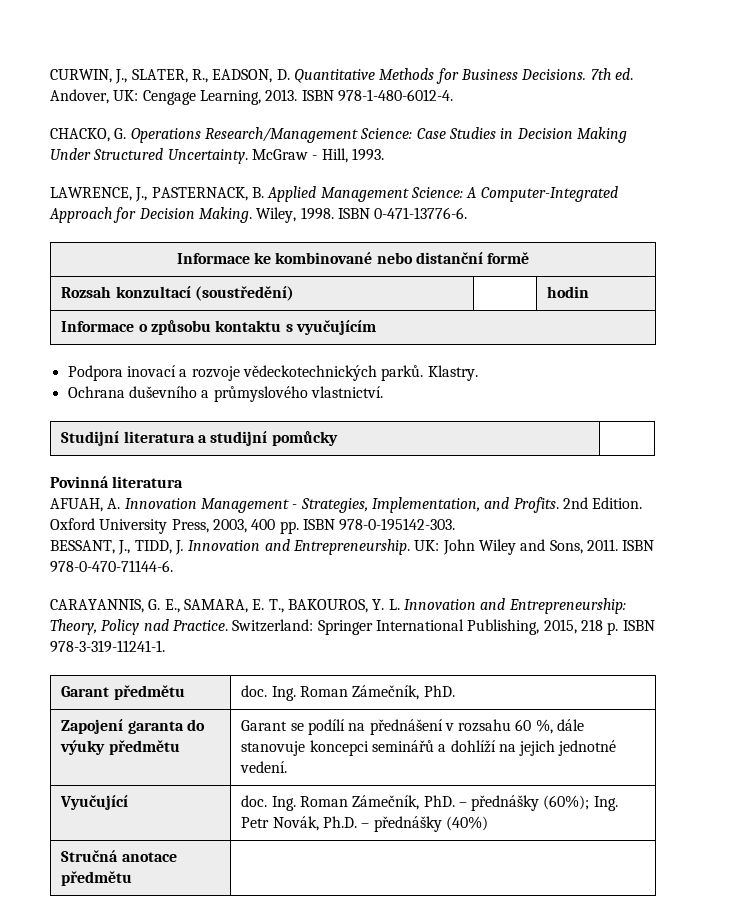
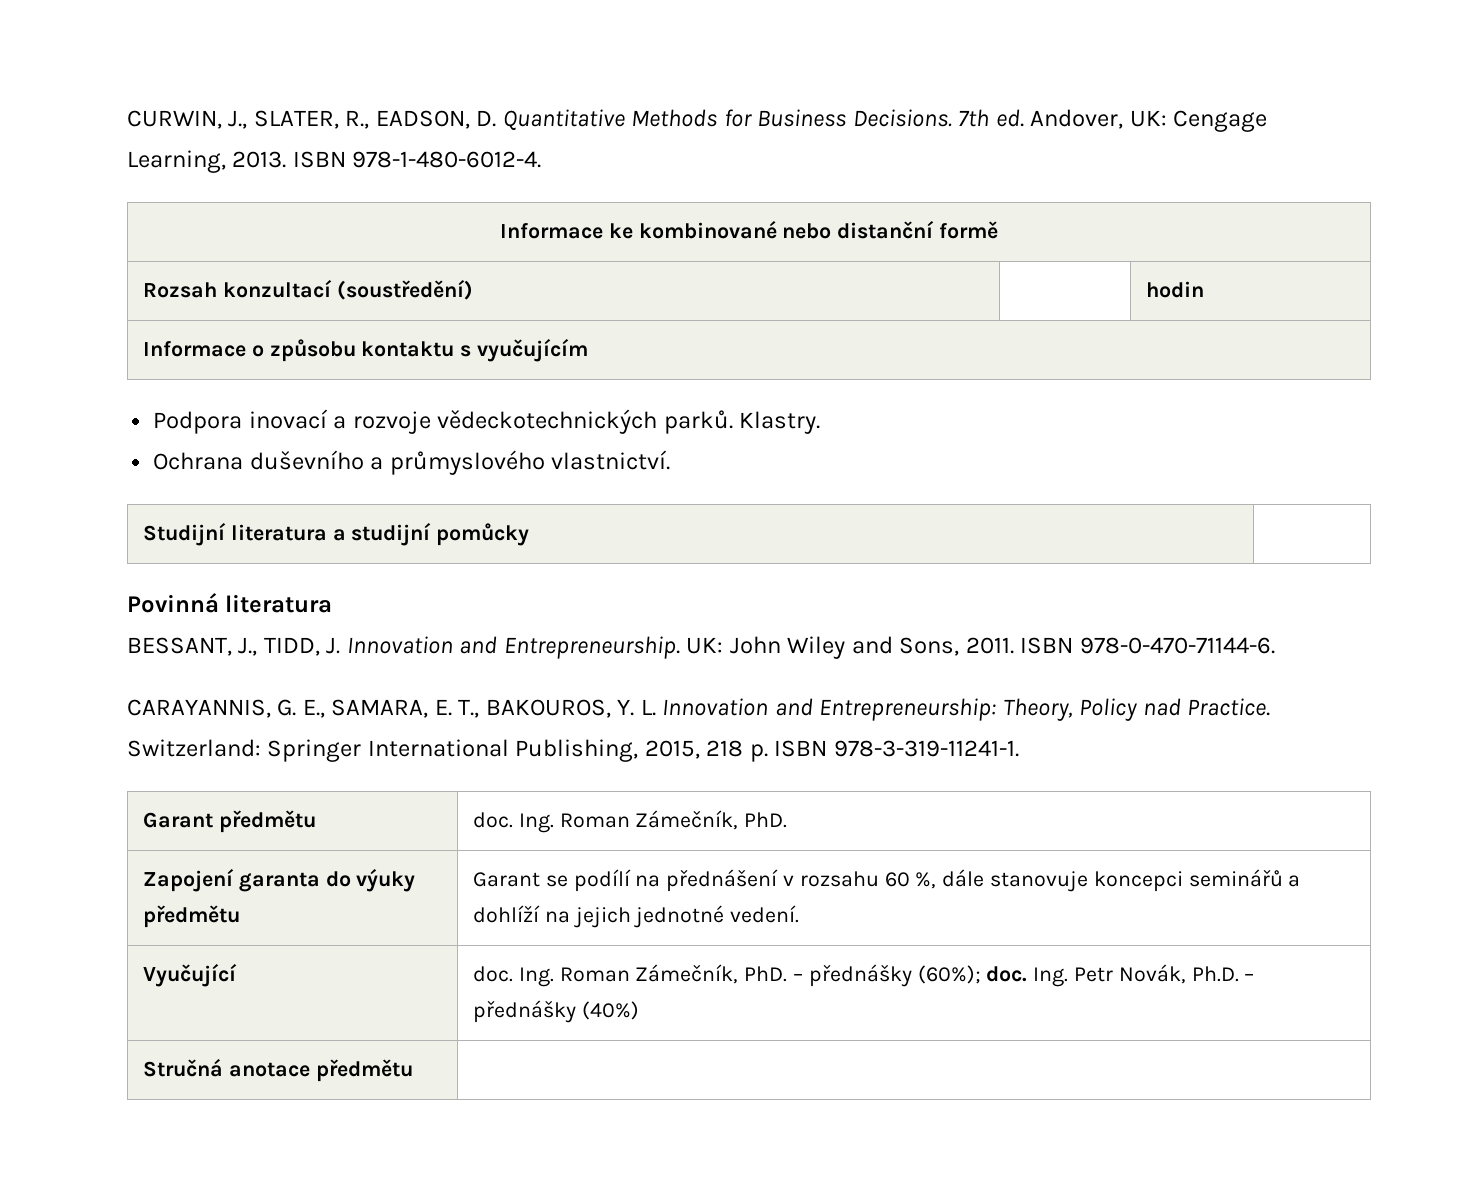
- CHACKO, G. Operations Research/Management Science: Case Studies in Decision Making Under Structured Uncertainty. McGraw - Hill, 1993.
- LAWRENCE, J., PASTERNACK, B. Applied Management Science: A Computer-Integrated Approach for Decision Making. Wiley, 1998. ISBN 0-471-13776-6.
- AFUAH, A. Innovation Management - Strategies, Implementation, and Profits. 2nd Edition. Oxford University Press, 2003, 400 pp. ISBN 978-0-195142-303.
- Vyučující | doc. Ing. Roman Zámečník, PhD. – přednášky (60%); Ing. Petr Novák, Ph.D. – přednášky (40%)
+ Vyučující | doc. Ing. Roman Zámečník, PhD. – přednášky (60%); doc. Ing. Petr Novák, Ph.D. – přednášky (40%)

